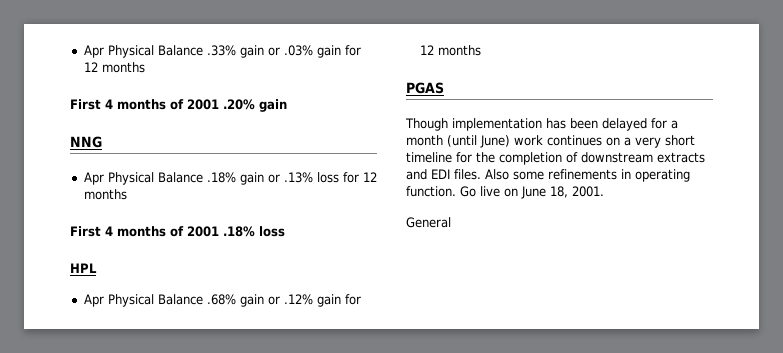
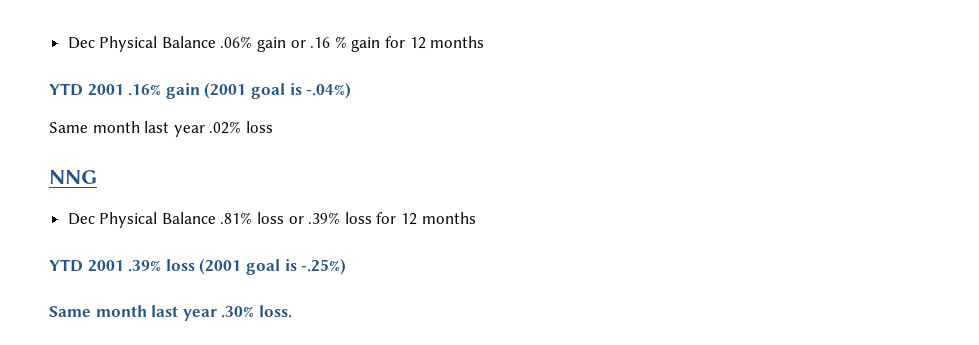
- Apr Physical Balance .33% gain or .03% gain for 12 months
- First 4 months of 2001 .20% gain
+ Dec Physical Balance .06% gain or .16 % gain for 12 months
+ YTD 2001 .16% gain (2001 goal is -.04%)
+ Same month last year .02% loss
- Apr Physical Balance .18% gain or .13% loss for 12 months
+ Dec Physical Balance .81% loss or .39% loss for 12 months
- First 4 months of 2001 .18% loss
- HPL
- Apr Physical Balance .68% gain or .12% gain for 12 months
- PGAS
- Though implementation has been delayed for a month (until June) work continues on a very short timeline for the completion of downstream extracts and EDI files. Also some refinements in operating function. Go live on June 18, 2001.
- General
+ YTD 2001 .39% loss (2001 goal is -.25%)
+ Same month last year .30% loss.

